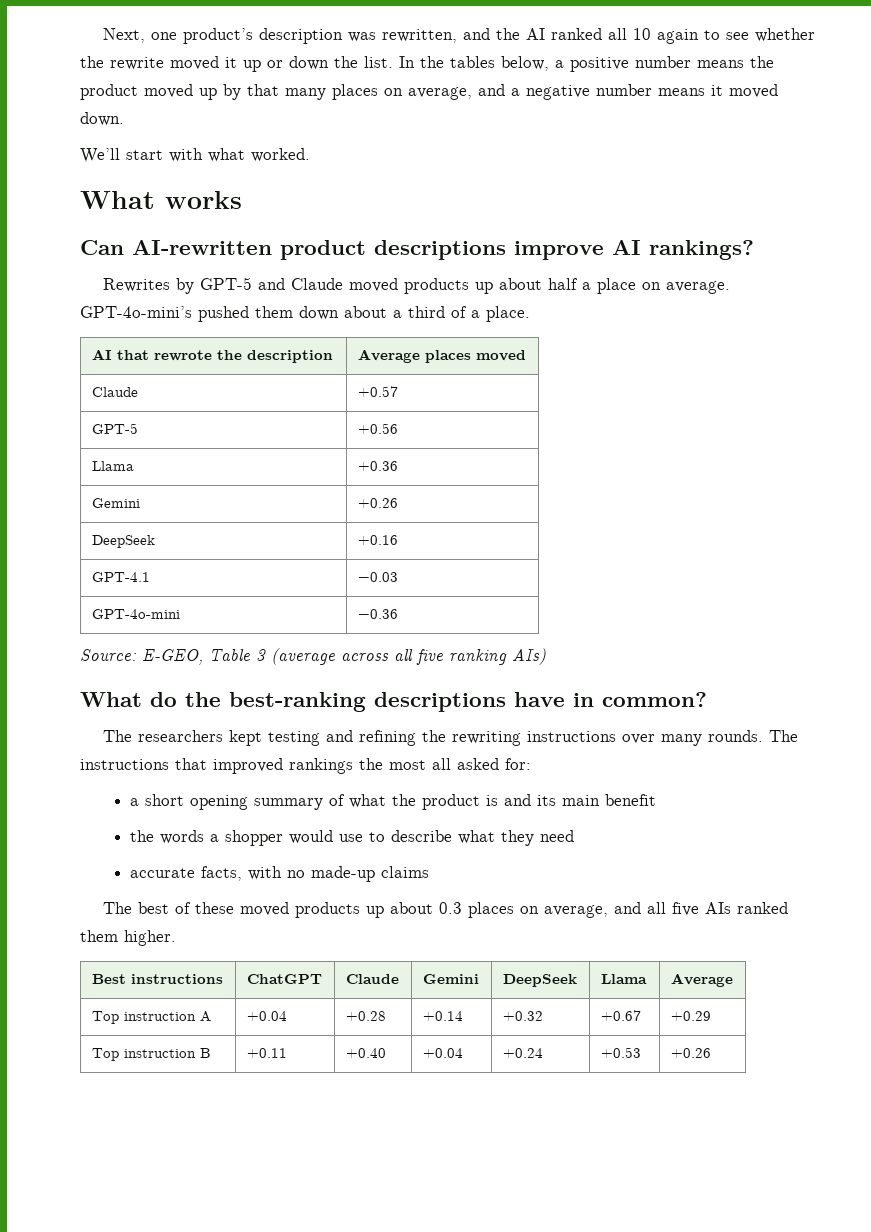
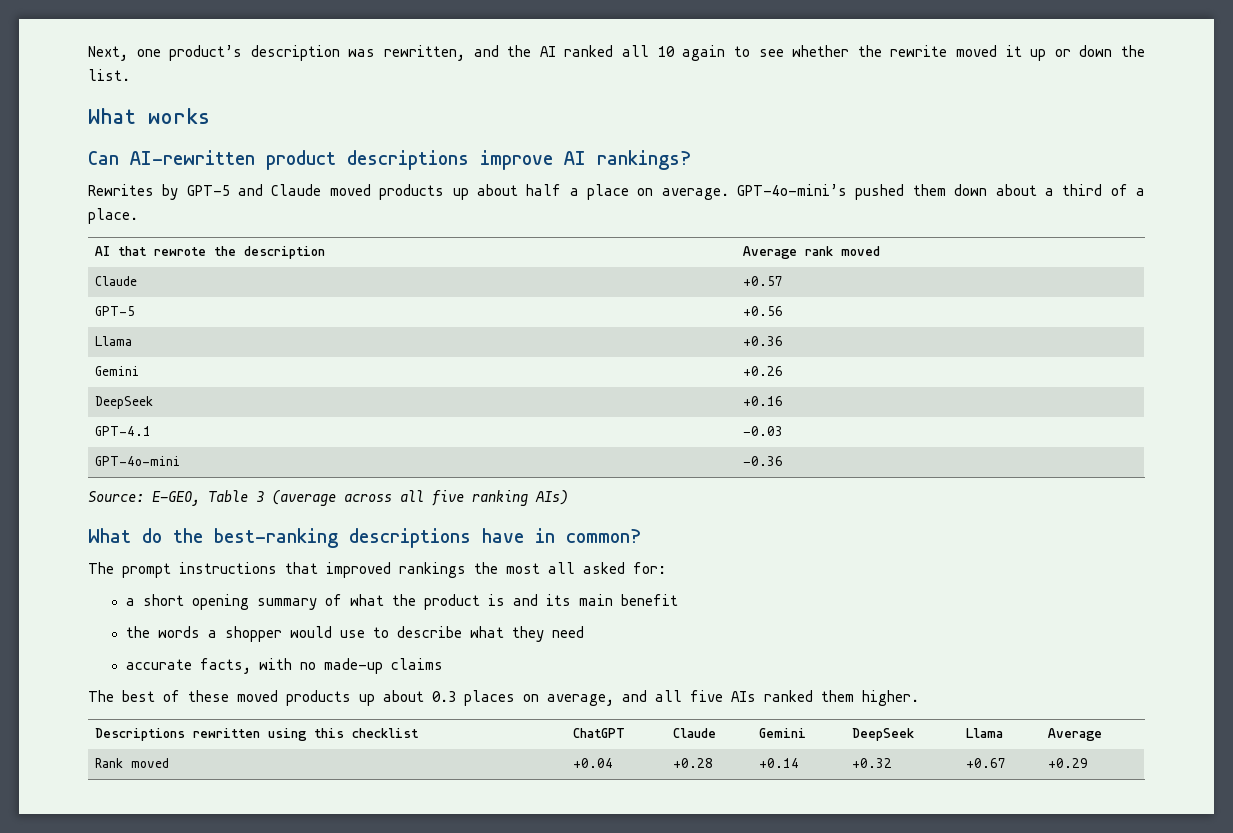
- In the tables below, a positive number means the product moved up by that many places on average, and a negative number means it moved down.
- We’ll start with what worked.
- AI that rewrote the description | Average places moved
+ AI that rewrote the description | Average rank moved
- The researchers kept testing and refining the rewriting instructions over many rounds. The instructions that improved rankings the most all asked for:
+ The prompt instructions that improved rankings the most all asked for:
- Best instructions | ChatGPT | Claude | Gemini | DeepSeek | Llama | Average
+ Descriptions rewritten using this checklist | ChatGPT | Claude | Gemini | DeepSeek | Llama | Average
- Top instruction A | +0.04 | +0.28 | +0.14 | +0.32 | +0.67 | +0.29
+ Rank moved | +0.04 | +0.28 | +0.14 | +0.32 | +0.67 | +0.29
- Top instruction B | +0.11 | +0.40 | +0.04 | +0.24 | +0.53 | +0.26

